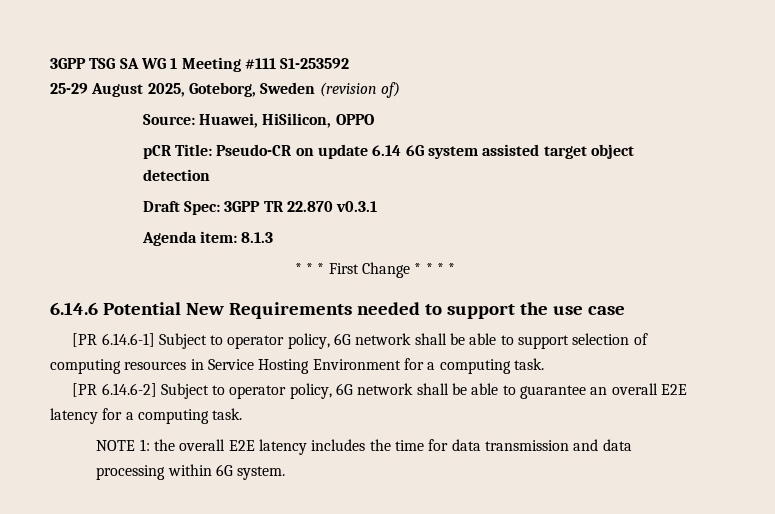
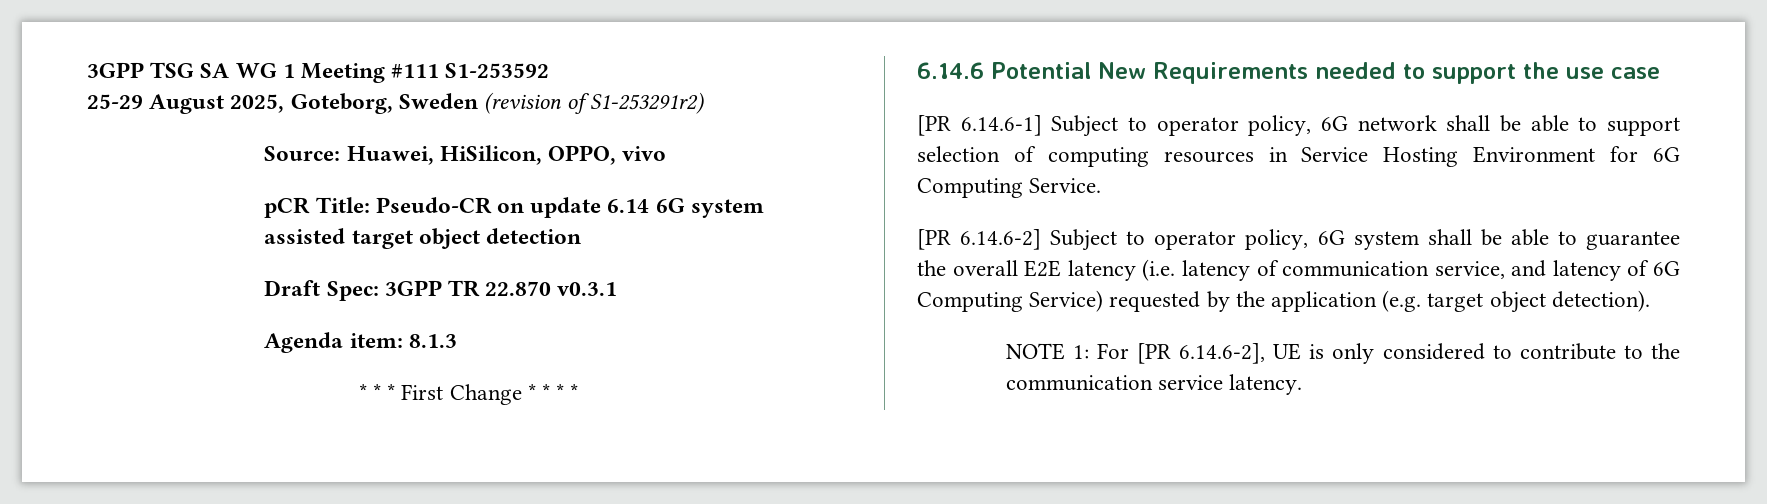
- 25-29 August 2025, Goteborg, Sweden (revision of)
+ 25-29 August 2025, Goteborg, Sweden (revision of S1-253291r2)
- Source: Huawei, HiSilicon, OPPO
+ Source: Huawei, HiSilicon, OPPO, vivo
- [PR 6.14.6-1] Subject to operator policy, 6G network shall be able to support selection of computing resources in Service Hosting Environment for a computing task.
+ [PR 6.14.6-1] Subject to operator policy, 6G network shall be able to support selection of computing resources in Service Hosting Environment for 6G Computing Service.
- [PR 6.14.6-2] Subject to operator policy, 6G network shall be able to guarantee an overall E2E latency for a computing task.
- NOTE 1: the overall E2E latency includes the time for data transmission and data processing within 6G system.
+ [PR 6.14.6-2] Subject to operator policy, 6G system shall be able to guarantee the overall E2E latency (i.e. latency of communication service, and latency of 6G Computing Service) requested by the application (e.g. target object detection).
+ NOTE 1: For [PR 6.14.6-2], UE is only considered to contribute to the communication service latency.

